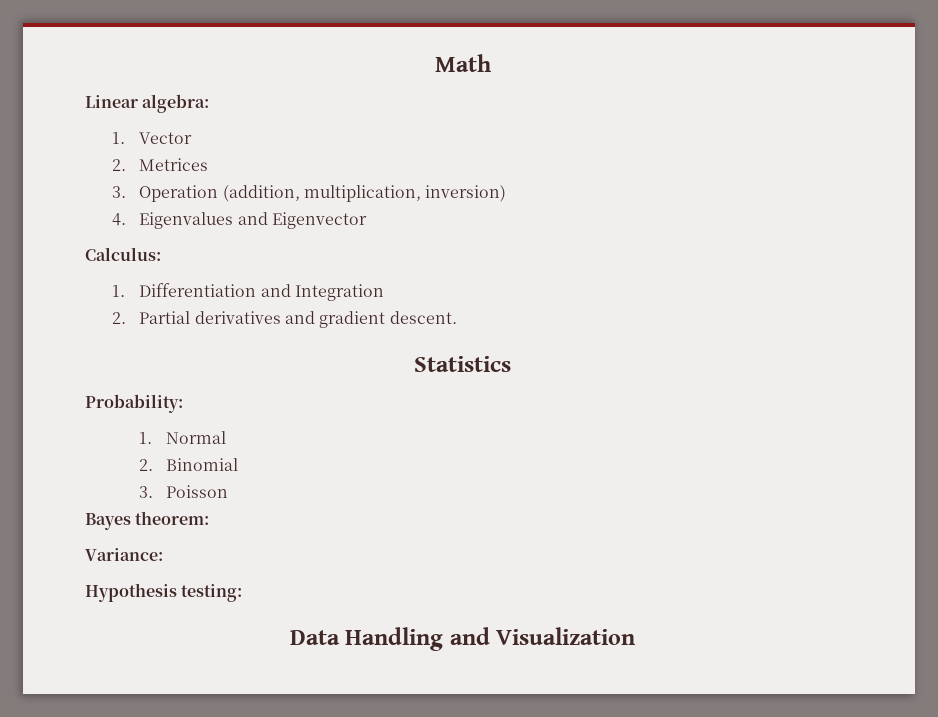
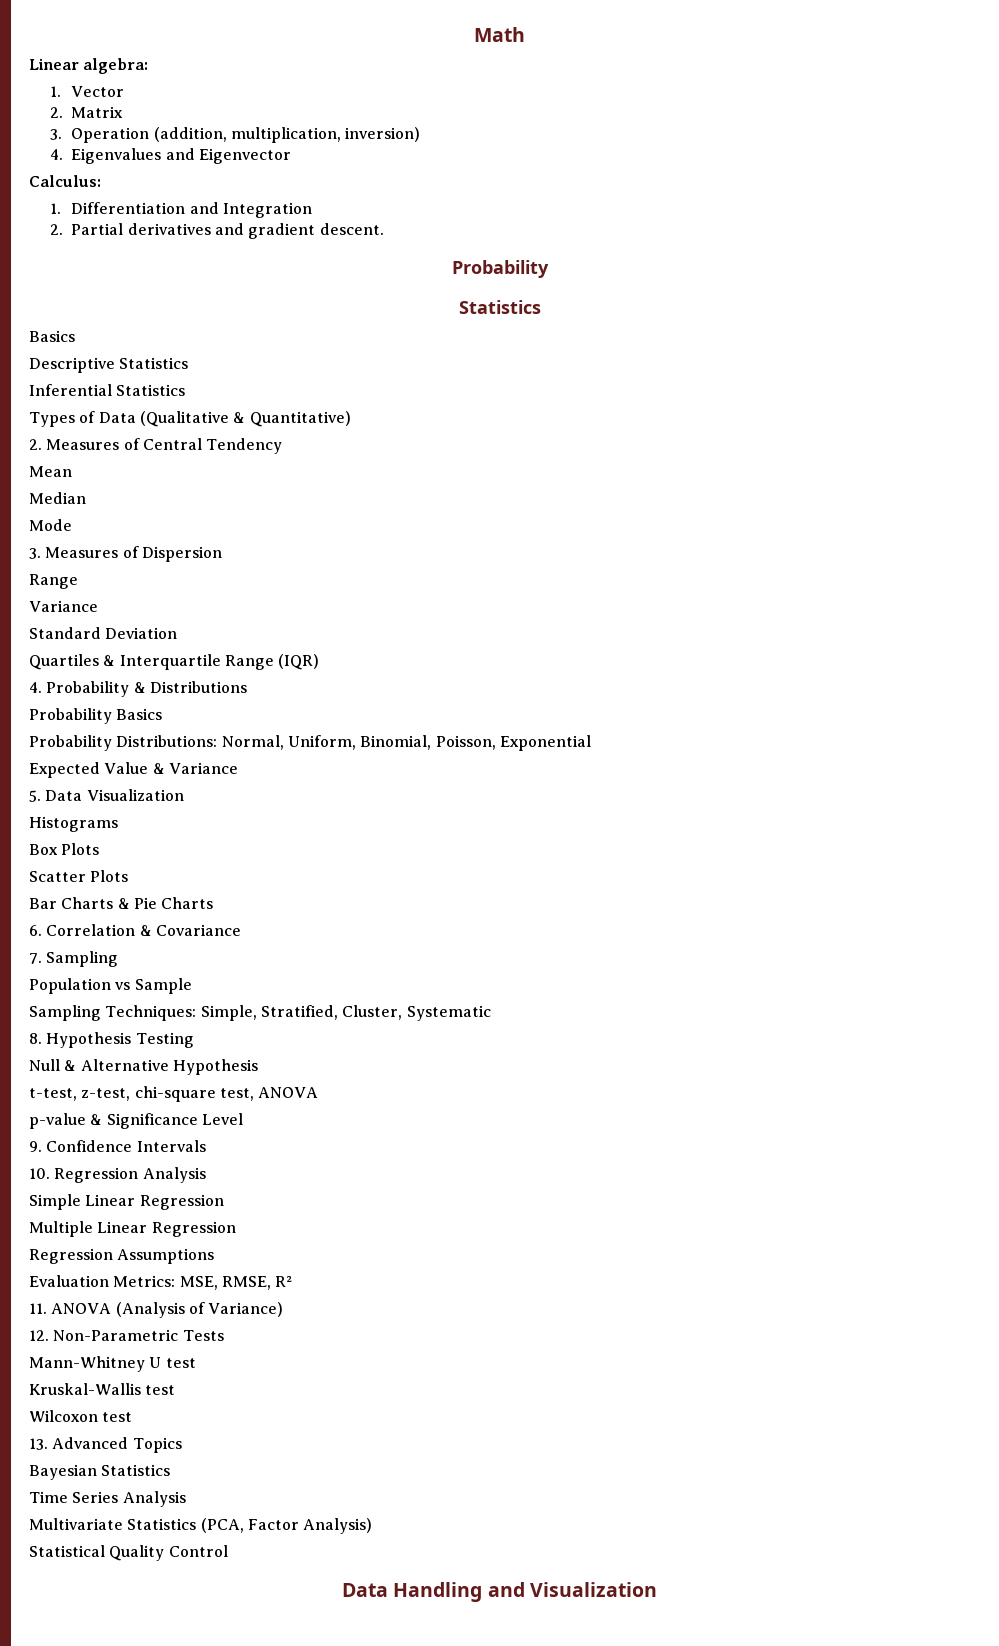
- 2. Metrices
+ 2. Matrix
  2. Partial derivatives and gradient descent.
+ Probability
  Statistics
- Probability:
- 1. Normal
- 2. Binomial
- 3. Poisson
- Bayes theorem:
- Variance:
- Hypothesis testing:
+ Basics
+ Descriptive Statistics
+ Inferential Statistics
+ Types of Data (Qualitative & Quantitative)
+ 2. Measures of Central Tendency
+ Mean
+ Median
+ Mode
+ 3. Measures of Dispersion
+ Range
+ Variance
+ Standard Deviation
+ Quartiles & Interquartile Range (IQR)
+ 4. Probability & Distributions
+ Probability Basics
+ Probability Distributions: Normal, Uniform, Binomial, Poisson, Exponential
+ Expected Value & Variance
+ 5. Data Visualization
+ Histograms
+ Box Plots
+ Scatter Plots
+ Bar Charts & Pie Charts
+ 6. Correlation & Covariance
+ 7. Sampling
+ Population vs Sample
+ Sampling Techniques: Simple, Stratified, Cluster, Systematic
+ 8. Hypothesis Testing
+ Null & Alternative Hypothesis
+ t-test, z-test, chi-square test, ANOVA
+ p-value & Significance Level
+ 9. Confidence Intervals
+ 10. Regression Analysis
+ Simple Linear Regression
+ Multiple Linear Regression
+ Regression Assumptions
+ Evaluation Metrics: MSE, RMSE, R²
+ 11. ANOVA (Analysis of Variance)
+ 12. Non-Parametric Tests
+ Mann-Whitney U test
+ Kruskal-Wallis test
+ Wilcoxon test
+ 13. Advanced Topics
+ Bayesian Statistics
+ Time Series Analysis
+ Multivariate Statistics (PCA, Factor Analysis)
+ Statistical Quality Control

